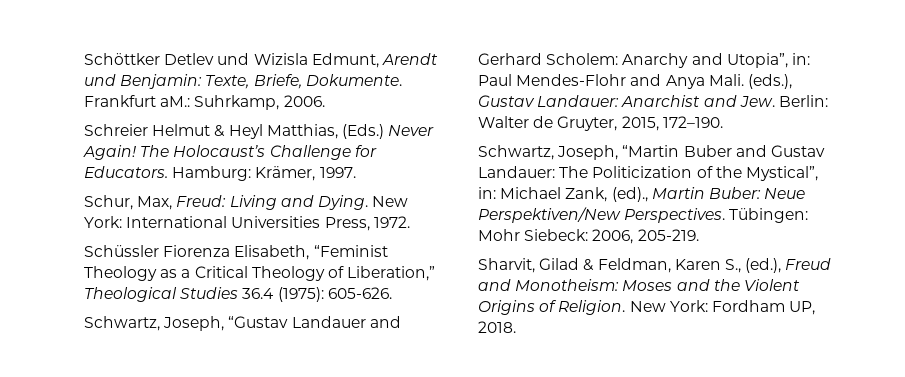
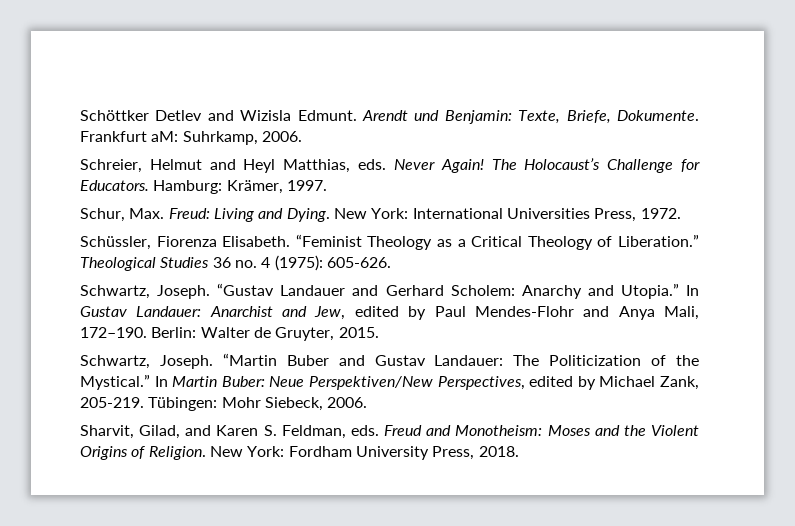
- Schöttker Detlev und Wizisla Edmunt, Arendt und Benjamin: Texte, Briefe, Dokumente.
+ Schöttker Detlev and Wizisla Edmunt. Arendt und Benjamin: Texte, Briefe, Dokumente.
- Frankfurt aM.: Suhrkamp, 2006.
+ Frankfurt aM: Suhrkamp, 2006.
- Schreier Helmut & Heyl Matthias, (Eds.) Never Again!
+ Schreier, Helmut and Heyl Matthias, eds. Never Again!
- Schur, Max, Freud: Living and Dying.
+ Schur, Max. Freud: Living and Dying.
- Schüssler Fiorenza Elisabeth, “Feminist Theology as a Critical Theology of Liberation,” Theological Studies 36.4 (1975): 605-626.
+ Schüssler, Fiorenza Elisabeth. “Feminist Theology as a Critical Theology of Liberation.” Theological Studies 36 no. 4 (1975): 605-626.
- Schwartz, Joseph, “Gustav Landauer and Gerhard Scholem: Anarchy and Utopia”, in: Paul Mendes-Flohr and Anya Mali. (eds.), Gustav Landauer: Anarchist and Jew. Berlin: Walter de Gruyter, 2015, 172–190.
- Schwartz, Joseph, “Martin Buber and Gustav Landauer: The Politicization of the Mystical”, in: Michael Zank, (ed)., Martin Buber: Neue Perspektiven/New Perspectives. Tübingen: Mohr Siebeck: 2006, 205-219.
- Sharvit, Gilad & Feldman, Karen S., (ed.), Freud and Monotheism: Moses and the Violent Origins of Religion.
+ Schwartz, Joseph. “Gustav Landauer and Gerhard Scholem: Anarchy and Utopia.” In Gustav Landauer: Anarchist and Jew, edited by Paul Mendes-Flohr and Anya Mali, 172–190. Berlin: Walter de Gruyter, 2015.
+ Schwartz, Joseph. “Martin Buber and Gustav Landauer: The Politicization of the Mystical.” In Martin Buber: Neue Perspektiven/New Perspectives, edited by Michael Zank, 205-219. Tübingen: Mohr Siebeck, 2006.
+ Sharvit, Gilad, and Karen S. Feldman, eds. Freud and Monotheism: Moses and the Violent Origins of Religion.
- New York: Fordham UP, 2018.
+ New York: Fordham University Press, 2018.

